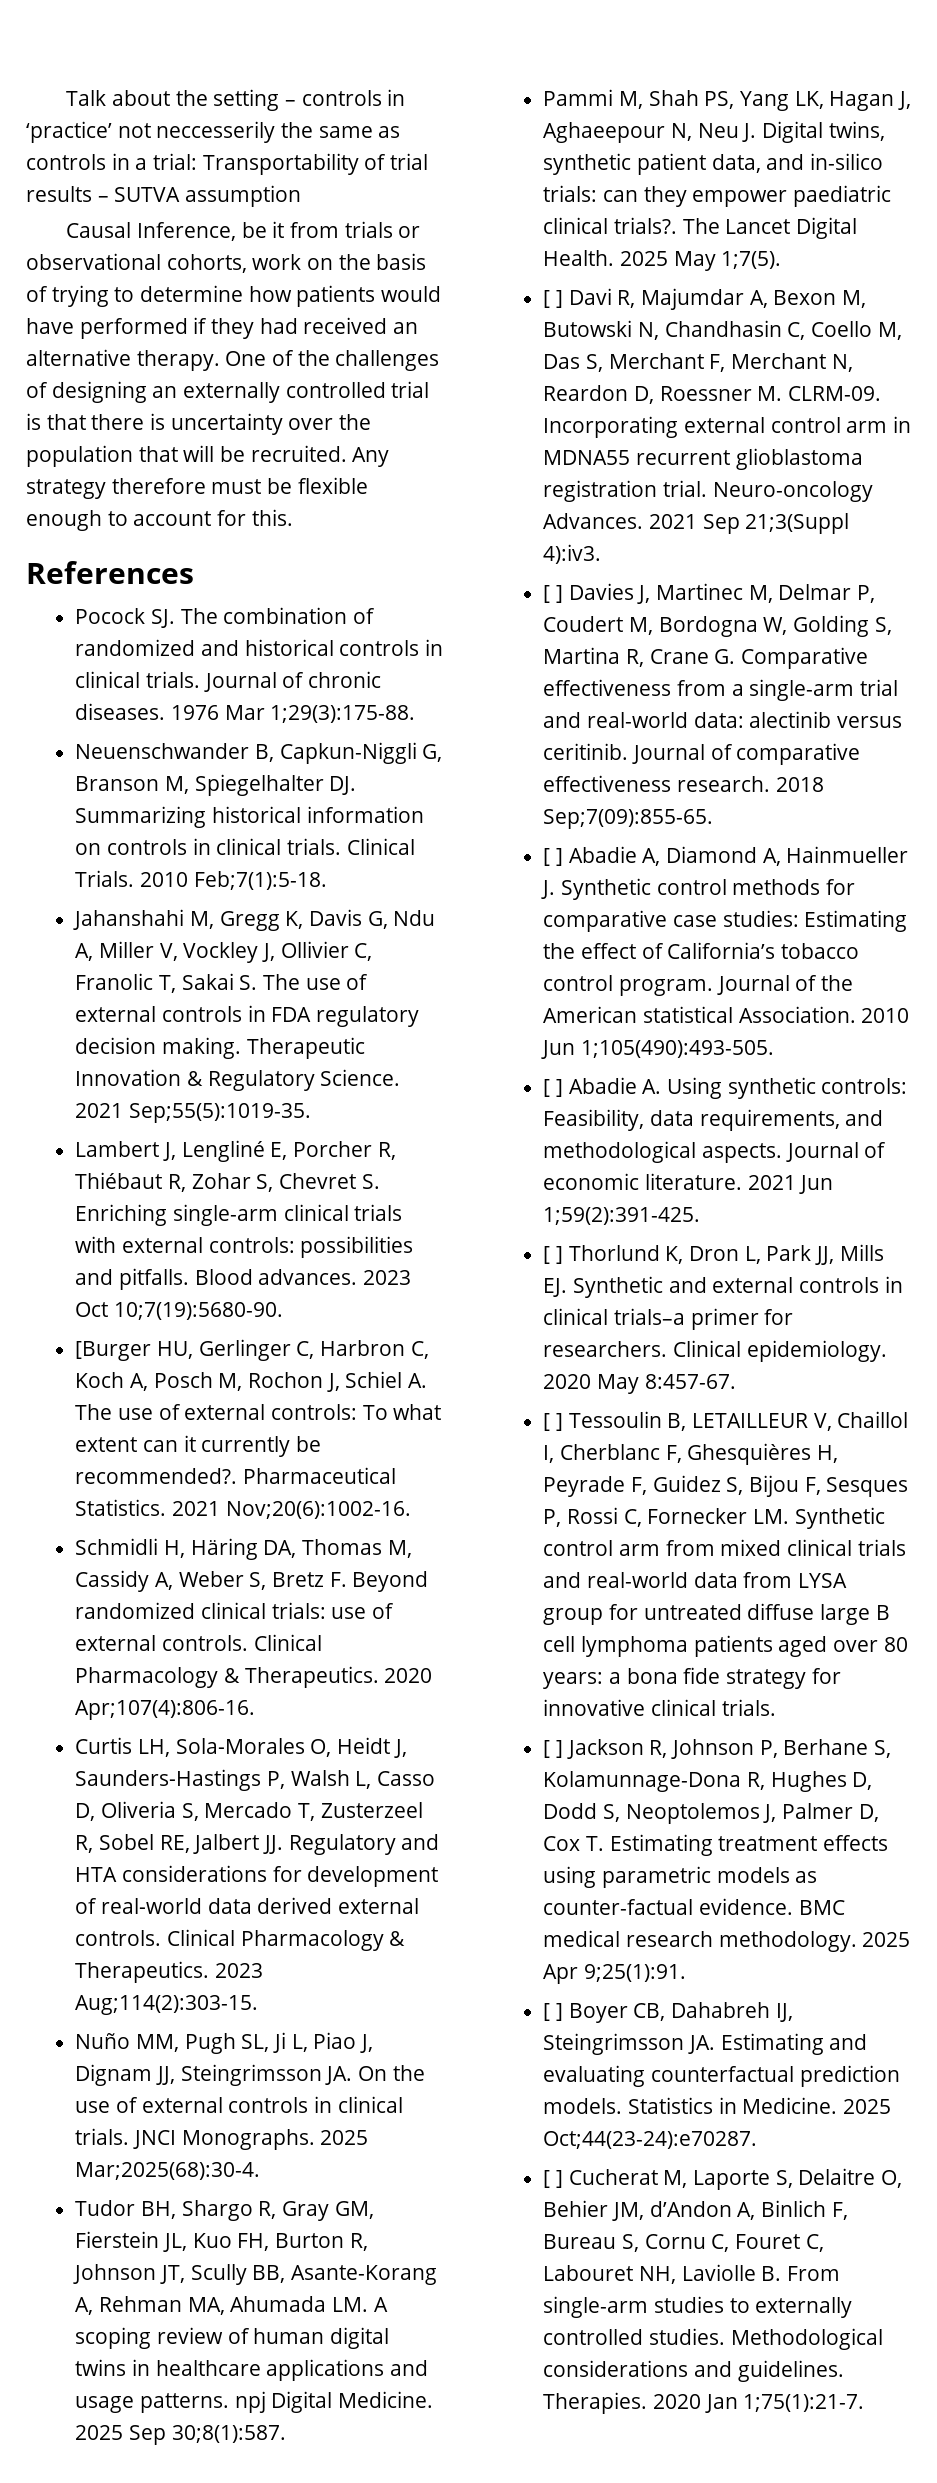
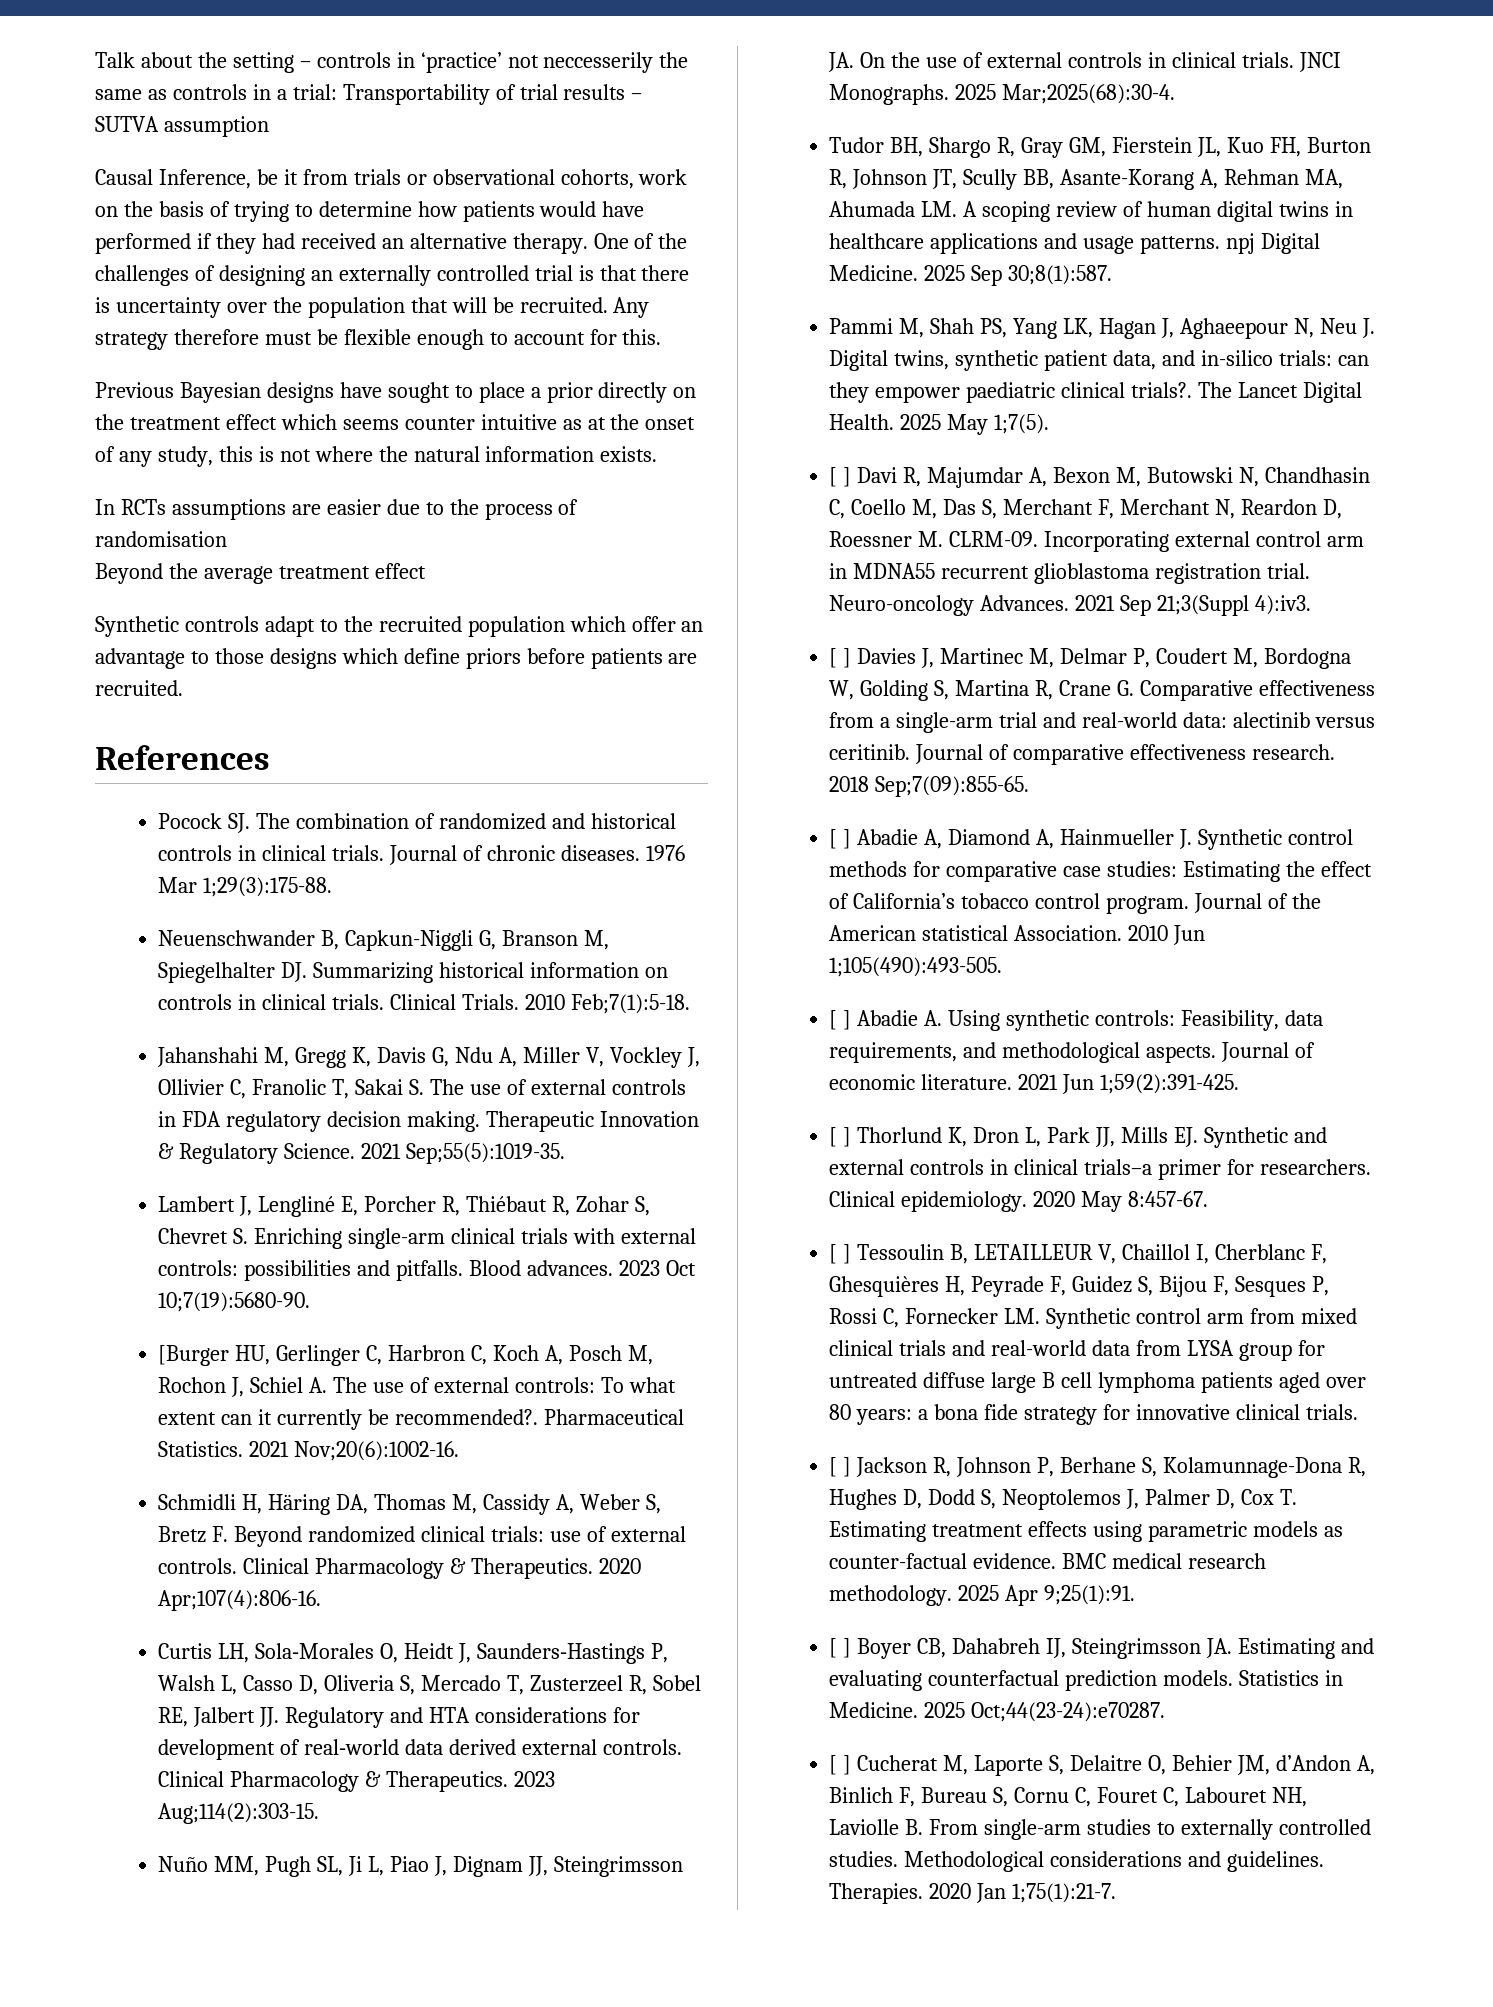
+ Previous Bayesian designs have sought to place a prior directly on the treatment effect which seems counter intuitive as at the onset of any study, this is not where the natural information exists.
+ In RCTs assumptions are easier due to the process of randomisation
+ Beyond the average treatment effect
+ Synthetic controls adapt to the recruited population which offer an advantage to those designs which define priors before patients are recruited.

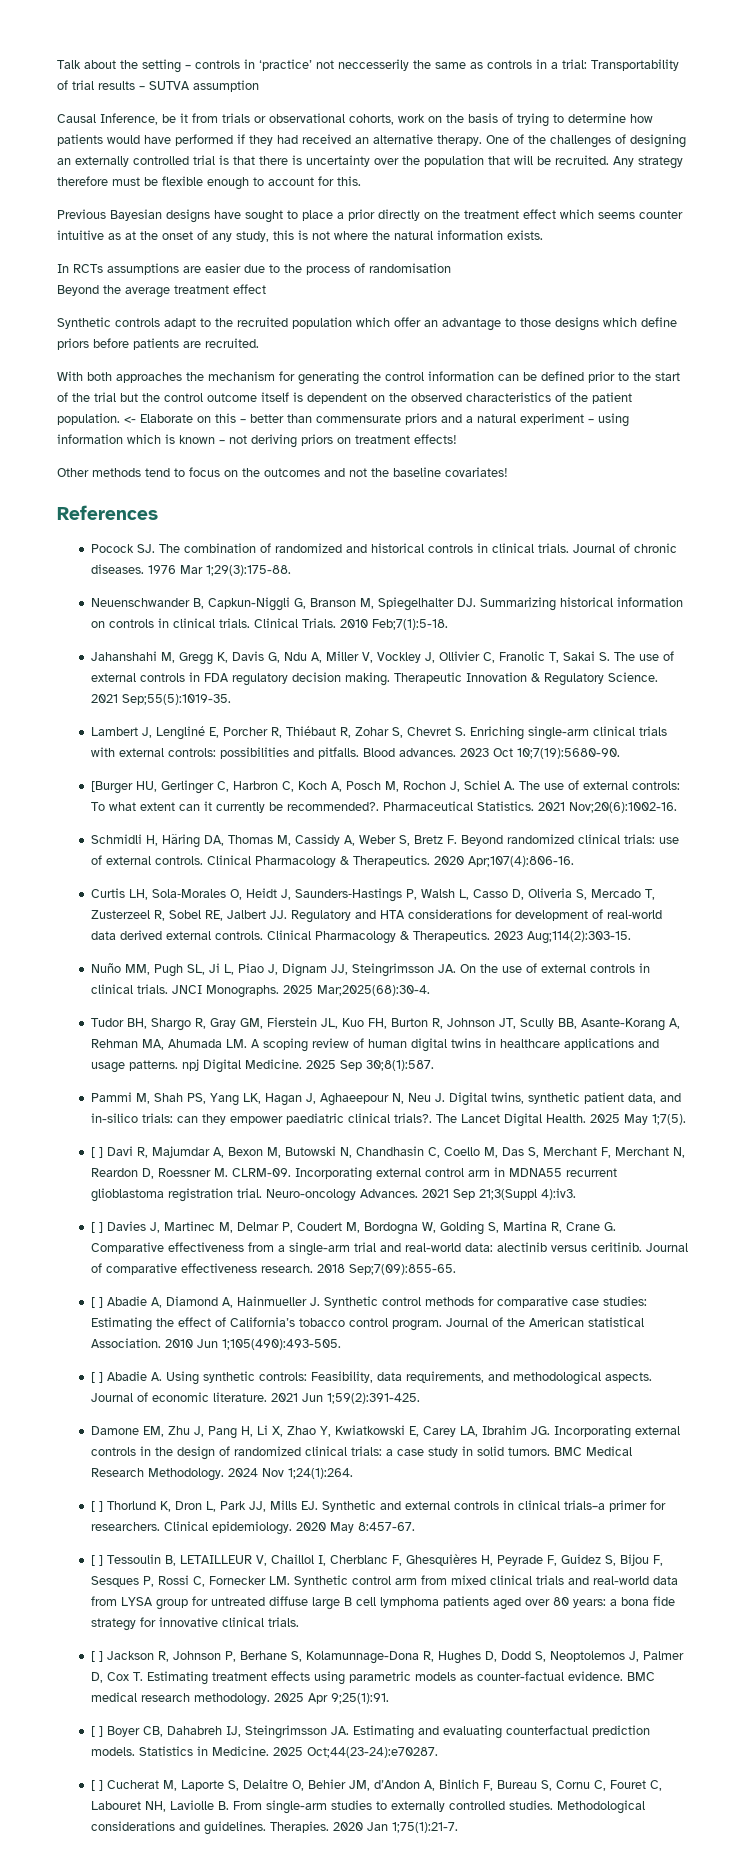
+ With both approaches the mechanism for generating the control information can be defined prior to the start of the trial but the control outcome itself is dependent on the observed characteristics of the patient population. <- Elaborate on this – better than commensurate priors and a natural experiment – using information which is known – not deriving priors on treatment effects!
+ Other methods tend to focus on the outcomes and not the baseline covariates!
+ Damone EM, Zhu J, Pang H, Li X, Zhao Y, Kwiatkowski E, Carey LA, Ibrahim JG. Incorporating external controls in the design of randomized clinical trials: a case study in solid tumors. BMC Medical Research Methodology. 2024 Nov 1;24(1):264.

